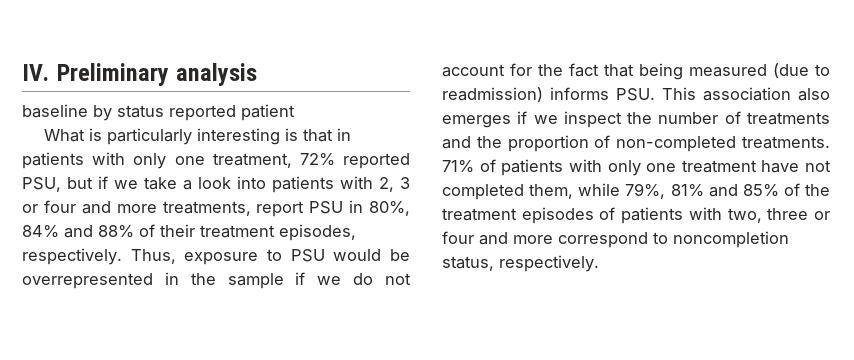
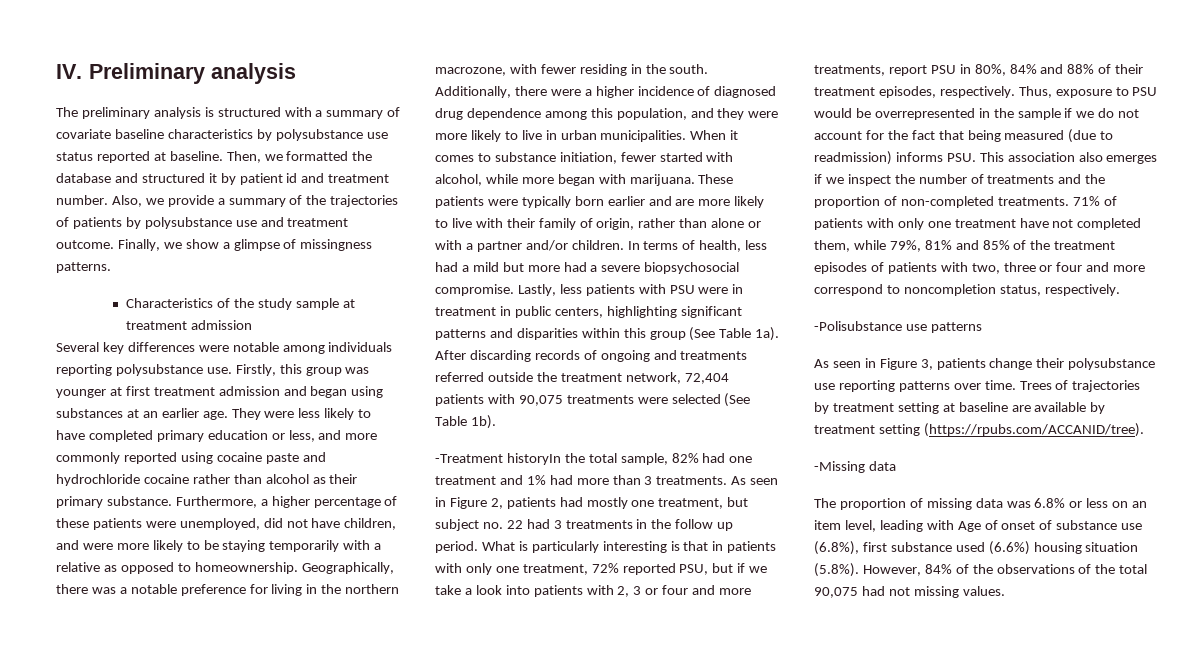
- baseline by status reported patient
- What is particularly interesting is that in patients with only one treatment, 72% reported PSU, but if we take a look into patients with 2, 3 or four and more treatments, report PSU in 80%, 84% and 88% of their treatment episodes, respectively.
+ The preliminary analysis is structured with a summary of covariate baseline characteristics by polysubstance use status reported at baseline. Then, we formatted the database and structured it by patient id and treatment number. Also, we provide a summary of the trajectories of patients by polysubstance use and treatment outcome. Finally, we show a glimpse of missingness patterns.
+ Characteristics of the study sample at treatment admission
+ Several key differences were notable among individuals reporting polysubstance use. Firstly, this group was younger at first treatment admission and began using substances at an earlier age. They were less likely to have completed primary education or less, and more commonly reported using cocaine paste and hydrochloride cocaine rather than alcohol as their primary substance. Furthermore, a higher percentage of these patients were unemployed, did not have children, and were more likely to be staying temporarily with a relative as opposed to homeownership. Geographically, there was a notable preference for living in the northern macrozone, with fewer residing in the south. Additionally, there were a higher incidence of diagnosed drug dependence among this population, and they were more likely to live in urban municipalities. When it comes to substance initiation, fewer started with alcohol, while more began with marijuana. These patients were typically born earlier and are more likely to live with their family of origin, rather than alone or with a partner and/or children. In terms of health, less had a mild but more had a severe biopsychosocial compromise. Lastly, less patients with PSU were in treatment in public centers, highlighting significant patterns and disparities within this group (See Table 1a). After discarding records of ongoing and treatments referred outside the treatment network, 72,404 patients with 90,075 treatments were selected (See Table 1b).
+ -Treatment historyIn the total sample, 82% had one treatment and 1% had more than 3 treatments. As seen in Figure 2, patients had mostly one treatment, but subject no. 22 had 3 treatments in the follow up period. What is particularly interesting is that in patients with only one treatment, 72% reported PSU, but if we take a look into patients with 2, 3 or four and more treatments, report PSU in 80%, 84% and 88% of their treatment episodes, respectively.
+ -Polisubstance use patterns
+ As seen in Figure 3, patients change their polysubstance use reporting patterns over time. Trees of trajectories by treatment setting at baseline are available by treatment setting (https://rpubs.com/ACCANID/tree).
+ -Missing data
+ The proportion of missing data was 6.8% or less on an item level, leading with Age of onset of substance use (6.8%), first substance used (6.6%) housing situation (5.8%). However, 84% of the observations of the total 90,075 had not missing values.

